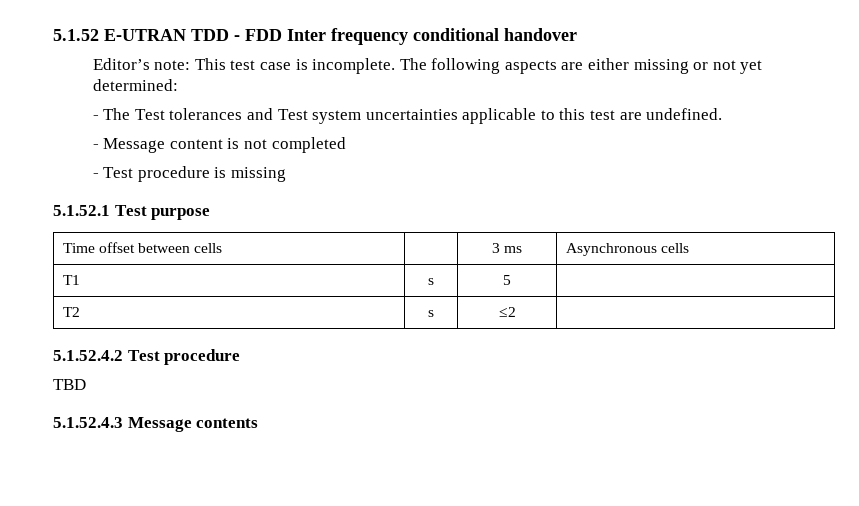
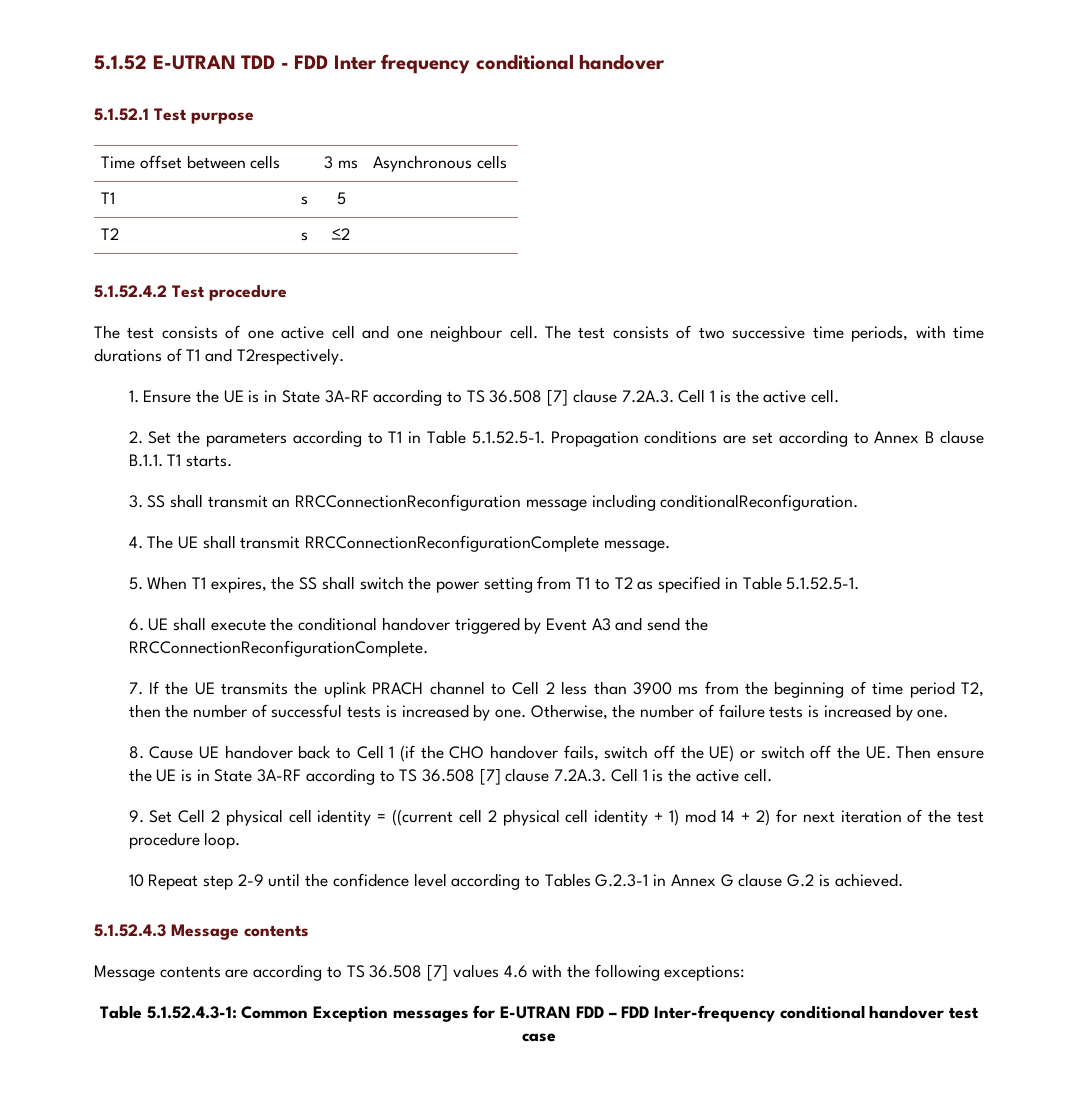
- Editor’s note: This test case is incomplete. The following aspects are either missing or not yet determined:
- - The Test tolerances and Test system uncertainties applicable to this test are undefined.
- - Message content is not completed
- - Test procedure is missing
- TBD
+ The test consists of one active cell and one neighbour cell. The test consists of two successive time periods, with time durations of T1 and T2respectively.
+ 1. Ensure the UE is in State 3A-RF according to TS 36.508 [7] clause 7.2A.3. Cell 1 is the active cell.
+ 2. Set the parameters according to T1 in Table 5.1.52.5-1. Propagation conditions are set according to Annex B clause B.1.1. T1 starts.
+ 3. SS shall transmit an RRCConnectionReconfiguration message including conditionalReconfiguration.
+ 4. The UE shall transmit RRCConnectionReconfigurationComplete message.
+ 5. When T1 expires, the SS shall switch the power setting from T1 to T2 as specified in Table 5.1.52.5-1.
+ 6. UE shall execute the conditional handover triggered by Event A3 and send the RRCConnectionReconfigurationComplete.
+ 7. If the UE transmits the uplink PRACH channel to Cell 2 less than 3900 ms from the beginning of time period T2, then the number of successful tests is increased by one. Otherwise, the number of failure tests is increased by one.
+ 8. Cause UE handover back to Cell 1 (if the CHO handover fails, switch off the UE) or switch off the UE. Then ensure the UE is in State 3A-RF according to TS 36.508 [7] clause 7.2A.3. Cell 1 is the active cell.
+ 9. Set Cell 2 physical cell identity = ((current cell 2 physical cell identity + 1) mod 14 + 2) for next iteration of the test procedure loop.
+ 10 Repeat step 2-9 until the confidence level according to Tables G.2.3-1 in Annex G clause G.2 is achieved.
  5.1.52.4.3 Message contents
+ Message contents are according to TS 36.508 [7] values 4.6 with the following exceptions:
+ Table 5.1.52.4.3-1: Common Exception messages for E-UTRAN FDD – FDD Inter-frequency conditional handover test case

